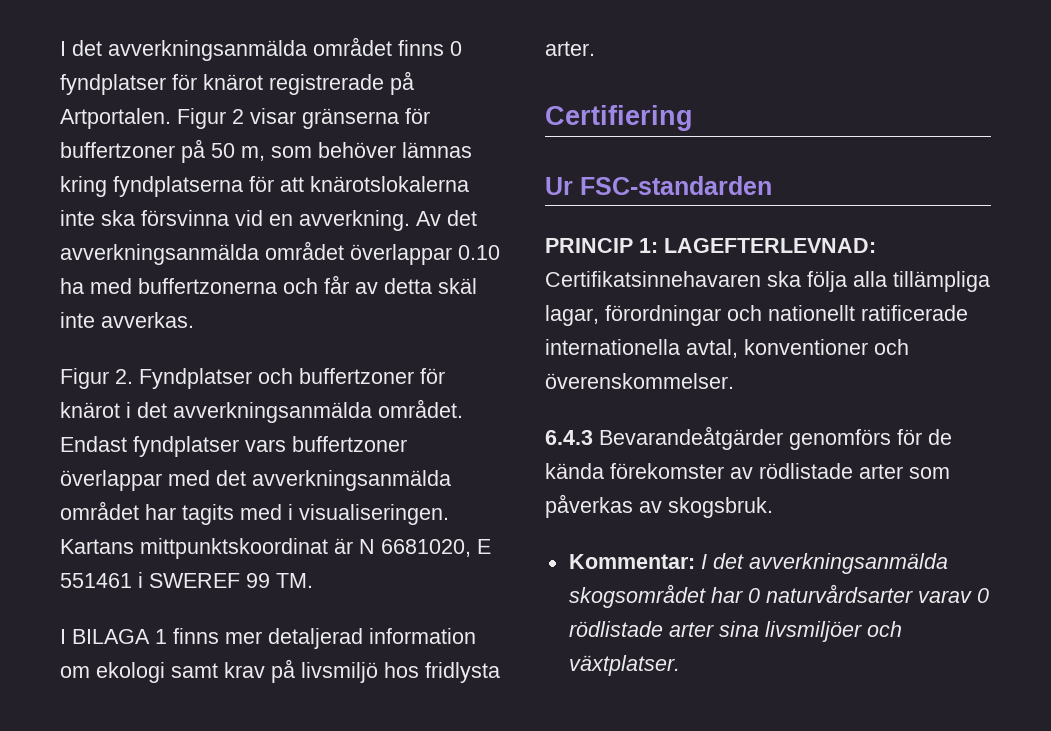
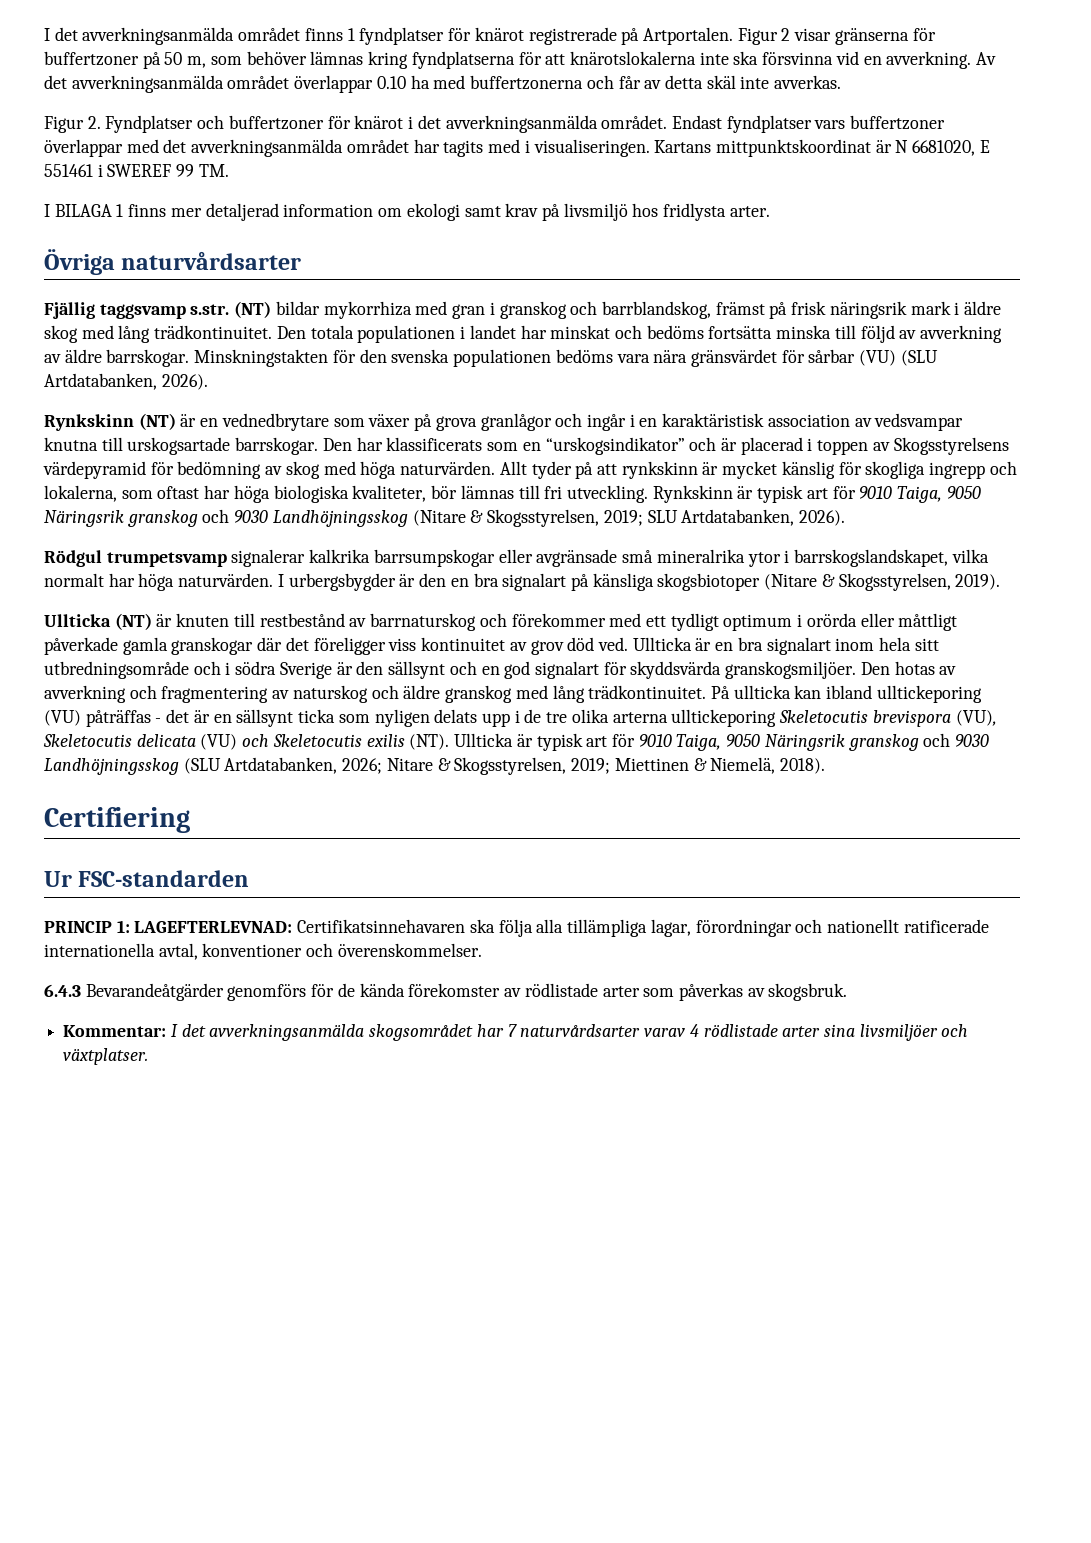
- I det avverkningsanmälda området finns 0 fyndplatser för knärot registrerade på Artportalen.
+ I det avverkningsanmälda området finns 1 fyndplatser för knärot registrerade på Artportalen.
+ Övriga naturvårdsarter
+ Fjällig taggsvamp s.str. (NT) bildar mykorrhiza med gran i granskog och barrblandskog, främst på frisk näringsrik mark i äldre skog med lång trädkontinuitet. Den totala populationen i landet har minskat och bedöms fortsätta minska till följd av avverkning av äldre barrskogar. Minskningstakten för den svenska populationen bedöms vara nära gränsvärdet för sårbar (VU) (SLU Artdatabanken, 2026).
+ Rynkskinn (NT) är en vednedbrytare som växer på grova granlågor och ingår i en karaktäristisk association av vedsvampar knutna till urskogsartade barrskogar. Den har klassificerats som en “urskogsindikator” och är placerad i toppen av Skogsstyrelsens värdepyramid för bedömning av skog med höga naturvärden. Allt tyder på att rynkskinn är mycket känslig för skogliga ingrepp och lokalerna, som oftast har höga biologiska kvaliteter, bör lämnas till fri utveckling. Rynkskinn är typisk art för 9010 Taiga, 9050 Näringsrik granskog och 9030 Landhöjningsskog (Nitare & Skogsstyrelsen, 2019; SLU Artdatabanken, 2026).
+ Rödgul trumpetsvamp signalerar kalkrika barrsumpskogar eller avgränsade små mineralrika ytor i barrskogslandskapet, vilka normalt har höga naturvärden. I urbergsbygder är den en bra signalart på känsliga skogsbiotoper (Nitare & Skogsstyrelsen, 2019).
+ Ullticka (NT) är knuten till restbestånd av barrnaturskog och förekommer med ett tydligt optimum i orörda eller måttligt påverkade gamla granskogar där det föreligger viss kontinuitet av grov död ved. Ullticka är en bra signalart inom hela sitt utbredningsområde och i södra Sverige är den sällsynt och en god signalart för skyddsvärda granskogsmiljöer. Den hotas av avverkning och fragmentering av naturskog och äldre granskog med lång trädkontinuitet. På ullticka kan ibland ulltickeporing (VU) påträffas - det är en sällsynt ticka som nyligen delats upp i de tre olika arterna ulltickeporing Skeletocutis brevispora (VU), Skeletocutis delicata (VU) och Skeletocutis exilis (NT). Ullticka är typisk art för 9010 Taiga, 9050 Näringsrik granskog och 9030 Landhöjningsskog (SLU Artdatabanken, 2026; Nitare & Skogsstyrelsen, 2019; Miettinen & Niemelä, 2018).
- Kommentar: I det avverkningsanmälda skogsområdet har 0 naturvårdsarter varav 0 rödlistade arter sina livsmiljöer och växtplatser.
+ Kommentar: I det avverkningsanmälda skogsområdet har 7 naturvårdsarter varav 4 rödlistade arter sina livsmiljöer och växtplatser.

